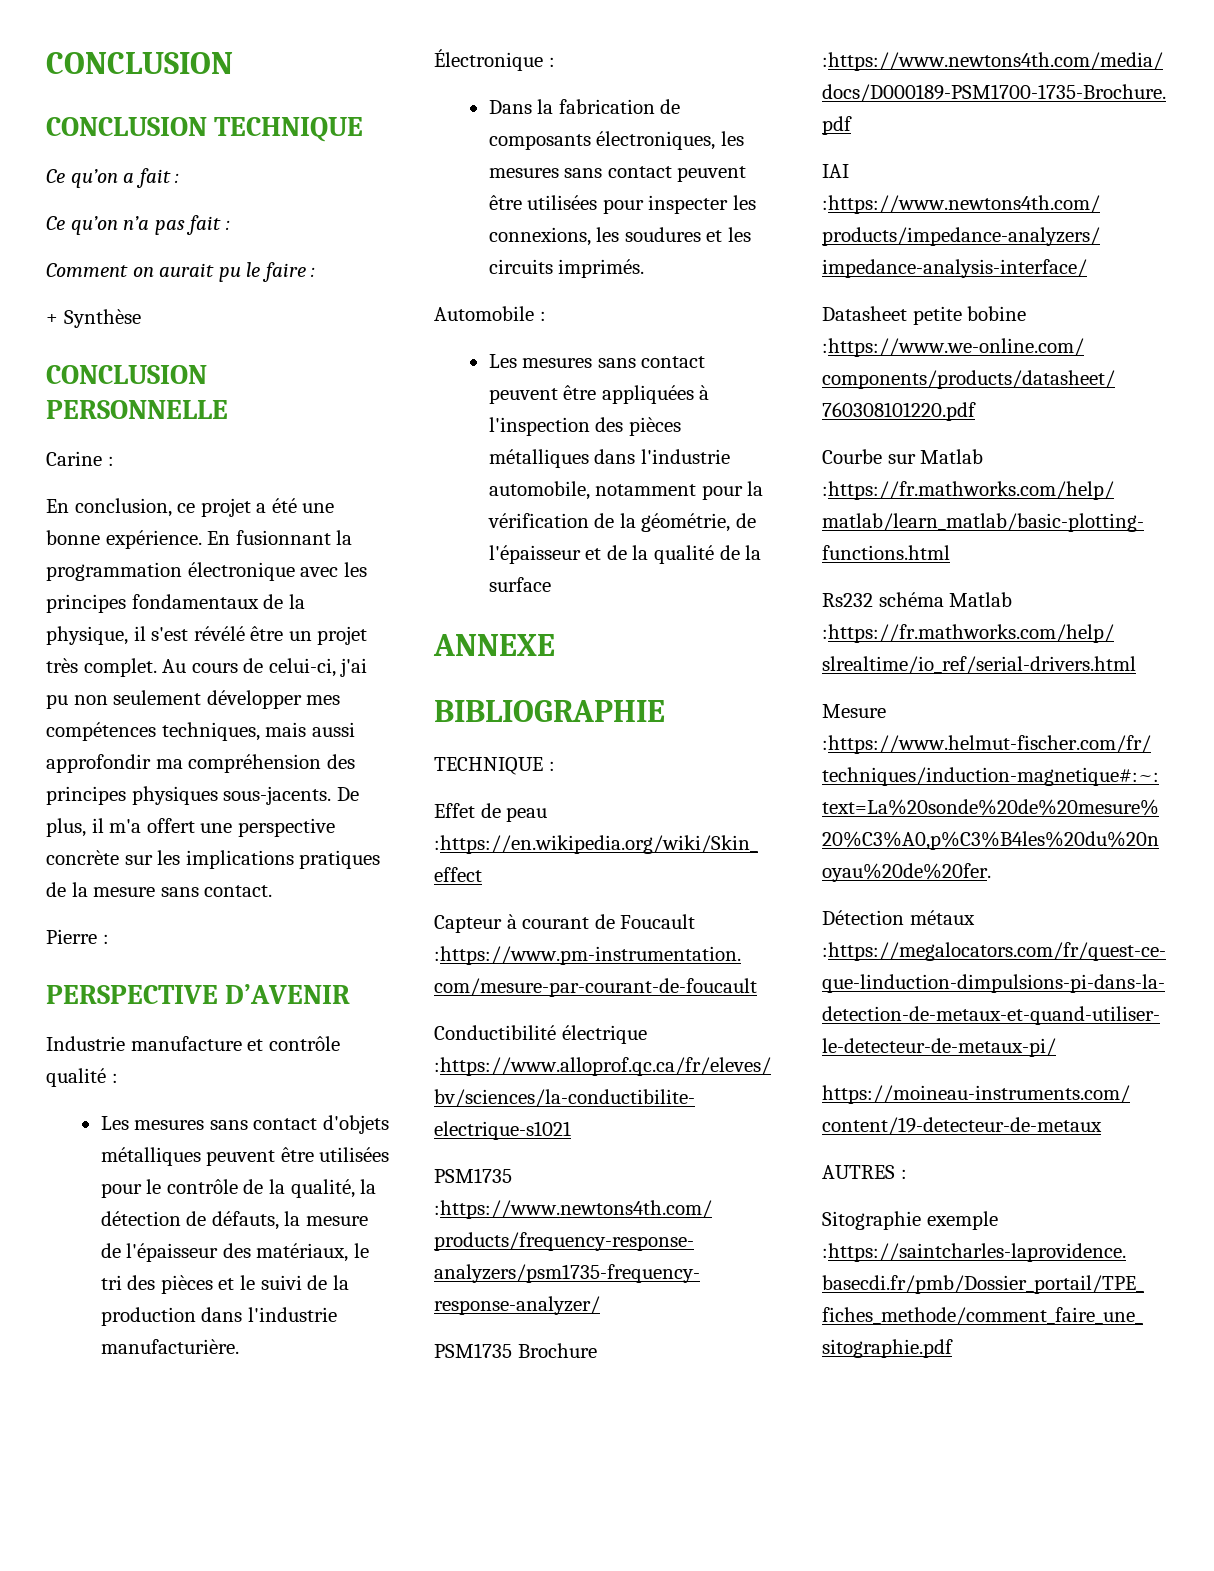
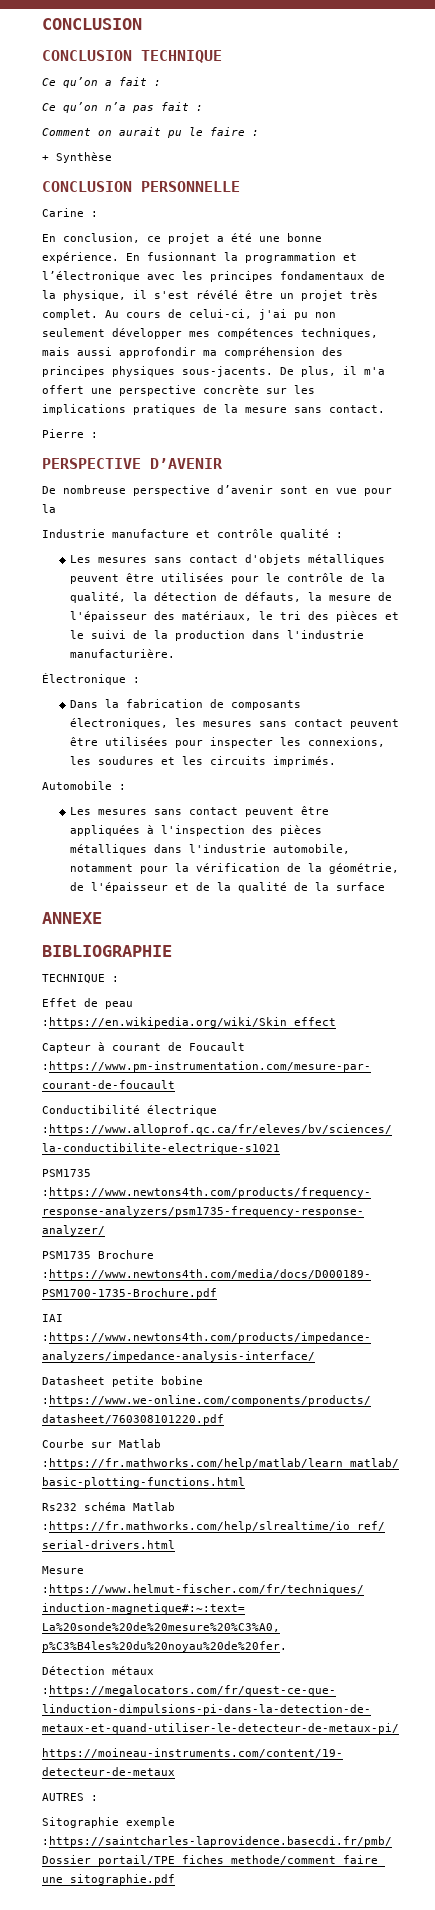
- En fusionnant la programmation électronique avec les principes fondamentaux de la physique, il s'est révélé être un projet très complet.
+ En fusionnant la programmation et l’électronique avec les principes fondamentaux de la physique, il s'est révélé être un projet très complet.
+ De nombreuse perspective d’avenir sont en vue pour la

